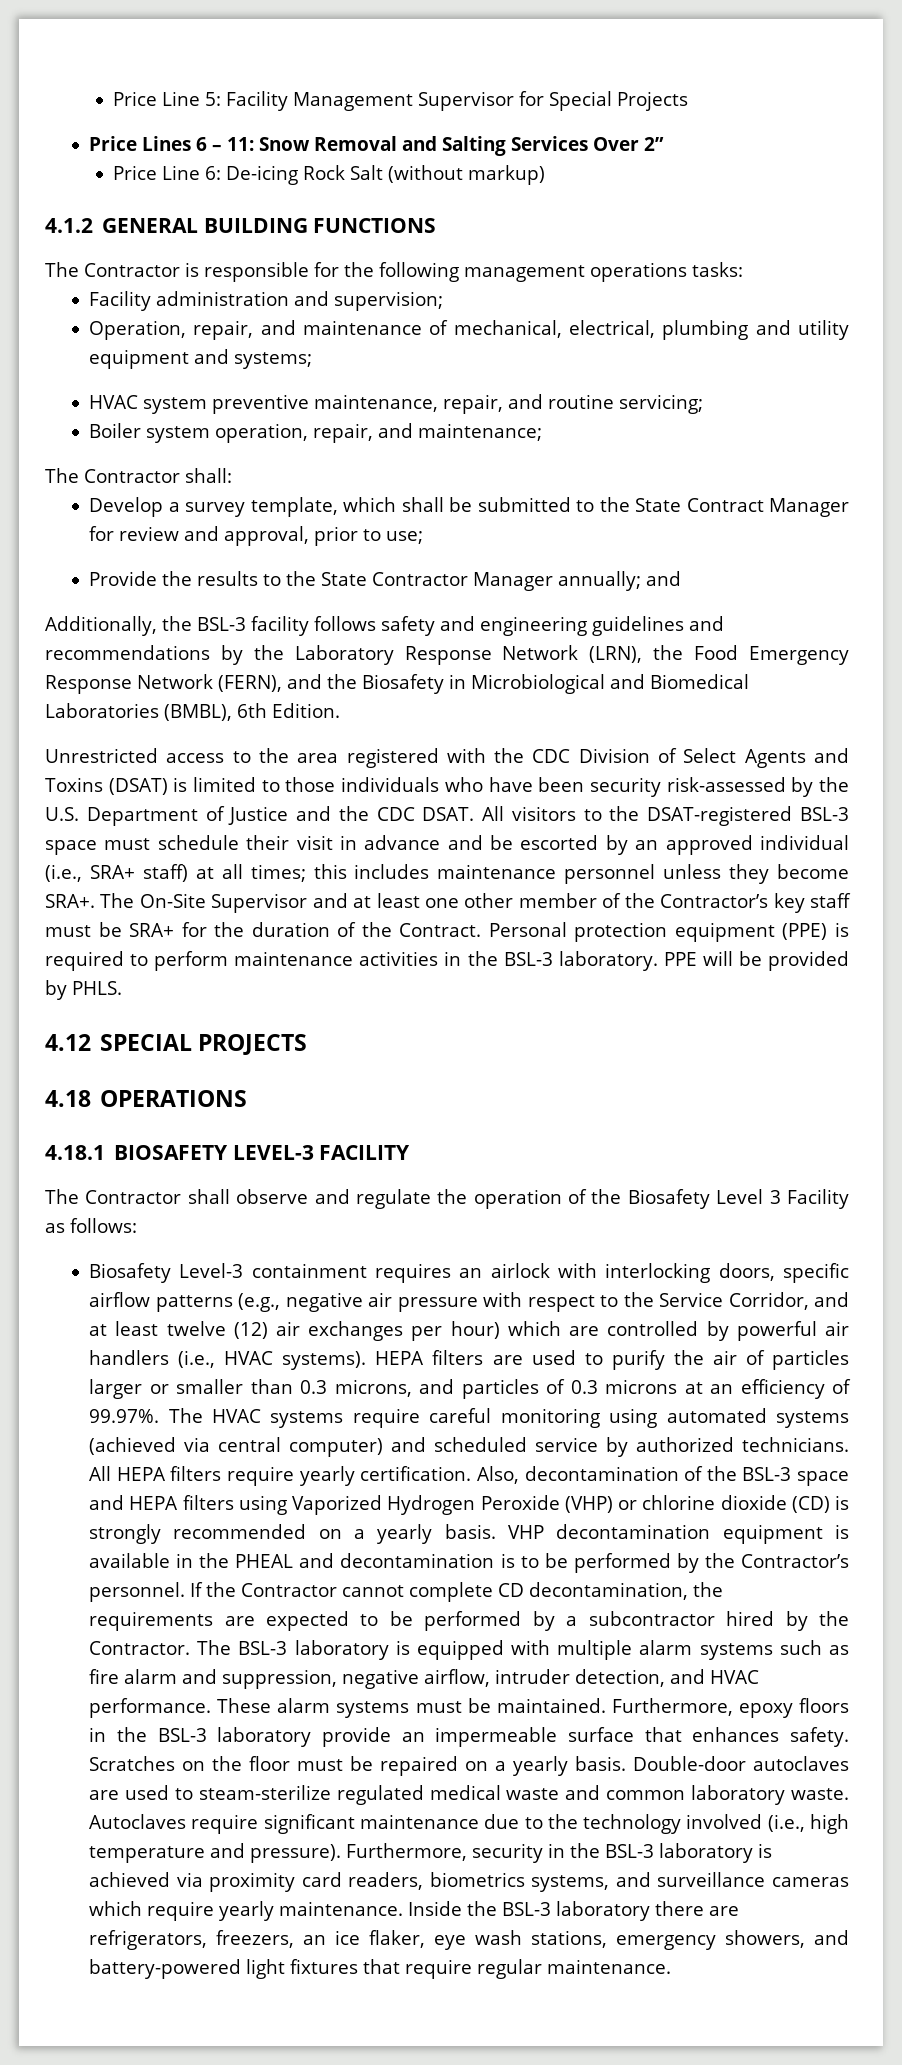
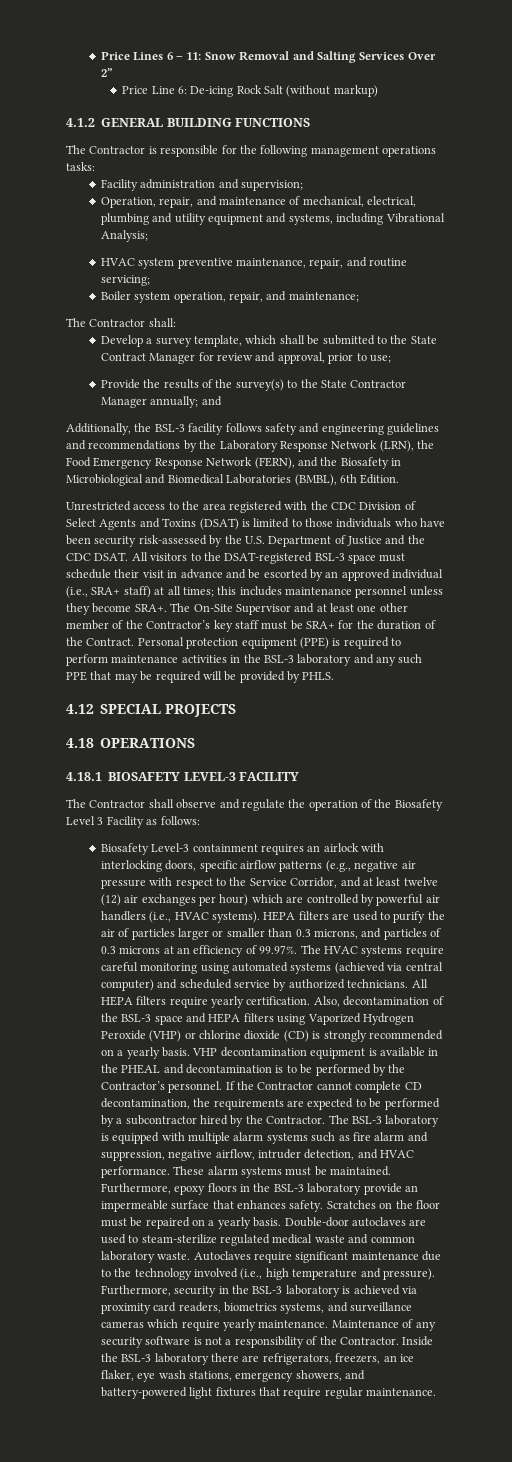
- Price Line 5: Facility Management Supervisor for Special Projects
- Operation, repair, and maintenance of mechanical, electrical, plumbing and utility equipment and systems;
+ Operation, repair, and maintenance of mechanical, electrical, plumbing and utility equipment and systems, including Vibrational Analysis;
- Provide the results to the State Contractor Manager annually; and
+ Provide the results of the survey(s) to the State Contractor Manager annually; and
- Personal protection equipment (PPE) is required to perform maintenance activities in the BSL-3 laboratory. PPE will be provided by PHLS.
+ Personal protection equipment (PPE) is required to perform maintenance activities in the BSL-3 laboratory and any such PPE that may be required will be provided by PHLS.
+ Maintenance of any security software is not a responsibility of the Contractor.

